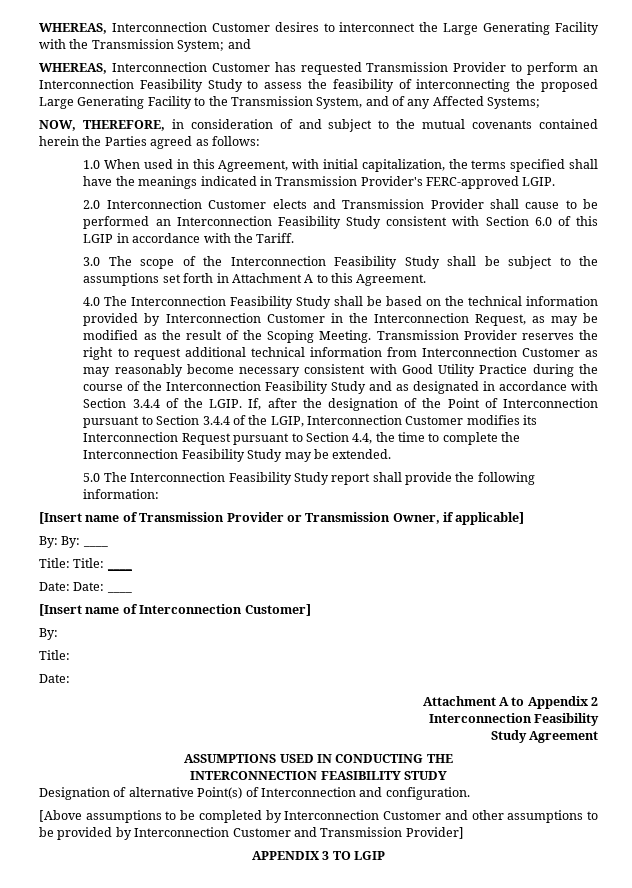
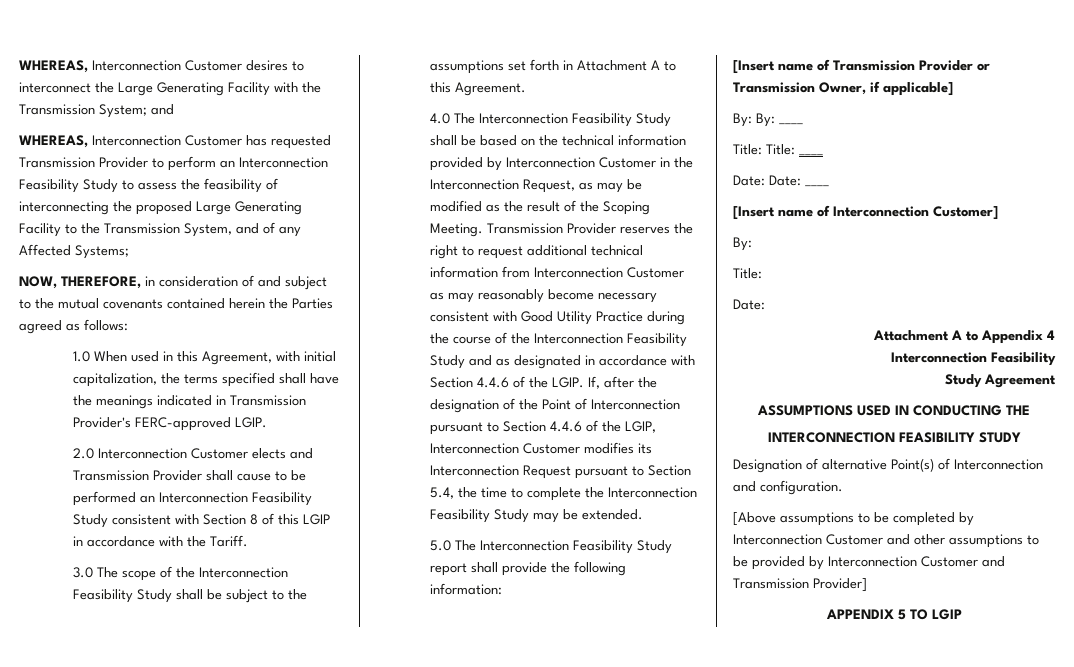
- 2.0 Interconnection Customer elects and Transmission Provider shall cause to be performed an Interconnection Feasibility Study consistent with Section 6.0 of this LGIP in accordance with the Tariff.
+ 2.0 Interconnection Customer elects and Transmission Provider shall cause to be performed an Interconnection Feasibility Study consistent with Section 8 of this LGIP in accordance with the Tariff.
- Transmission Provider reserves the right to request additional technical information from Interconnection Customer as may reasonably become necessary consistent with Good Utility Practice during the course of the Interconnection Feasibility Study and as designated in accordance with Section 3.4.4 of the LGIP.
+ Transmission Provider reserves the right to request additional technical information from Interconnection Customer as may reasonably become necessary consistent with Good Utility Practice during the course of the Interconnection Feasibility Study and as designated in accordance with Section 4.4.6 of the LGIP.
- If, after the designation of the Point of Interconnection pursuant to Section 3.4.4 of the LGIP, Interconnection Customer modifies its Interconnection Request pursuant to Section 4.4, the time to complete the Interconnection Feasibility Study may be extended.
+ If, after the designation of the Point of Interconnection pursuant to Section 4.4.6 of the LGIP, Interconnection Customer modifies its Interconnection Request pursuant to Section 5.4, the time to complete the Interconnection Feasibility Study may be extended.
- Attachment A to Appendix 2
+ Attachment A to Appendix 4
- APPENDIX 3 TO LGIP
+ APPENDIX 5 TO LGIP

